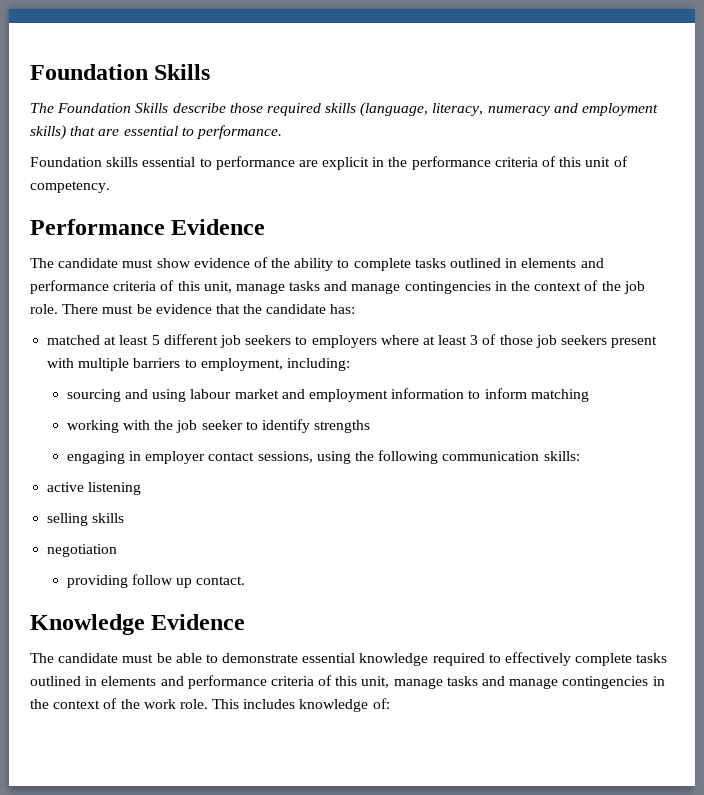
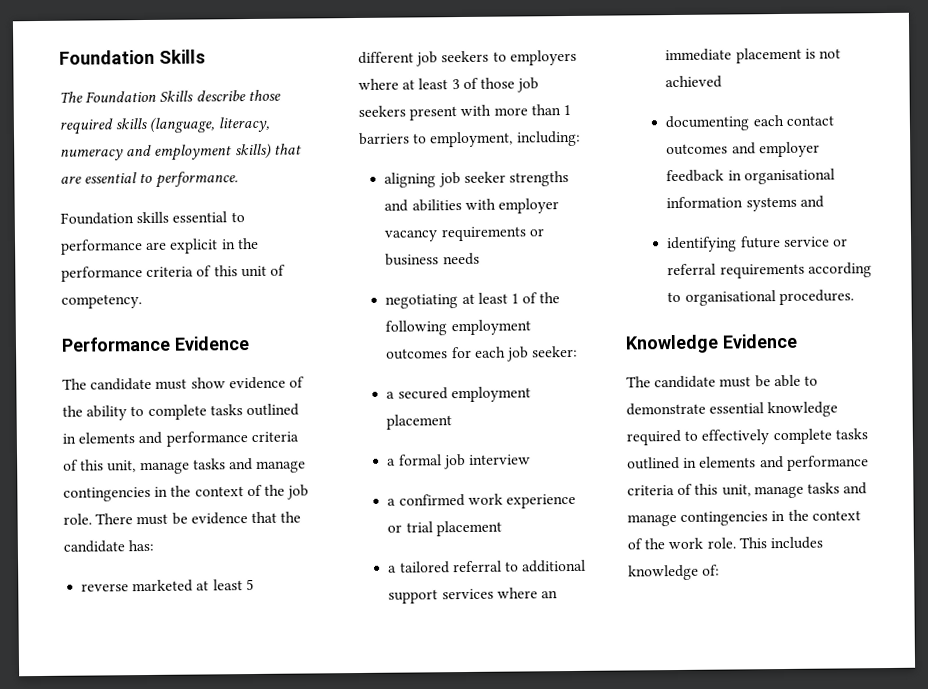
- matched at least 5 different job seekers to employers where at least 3 of those job seekers present with multiple barriers to employment, including:
+ reverse marketed at least 5 different job seekers to employers where at least 3 of those job seekers present with more than 1 barriers to employment, including:
- sourcing and using labour market and employment information to inform matching
- working with the job seeker to identify strengths
- engaging in employer contact sessions, using the following communication skills:
- active listening
- selling skills
- negotiation
- providing follow up contact.
+ aligning job seeker strengths and abilities with employer vacancy requirements or business needs
+ negotiating at least 1 of the following employment outcomes for each job seeker:
+ a secured employment placement
+ a formal job interview
+ a confirmed work experience or trial placement
+ a tailored referral to additional support services where an immediate placement is not achieved
+ documenting each contact outcomes and employer feedback in organisational information systems and
+ identifying future service or referral requirements according to organisational procedures.

